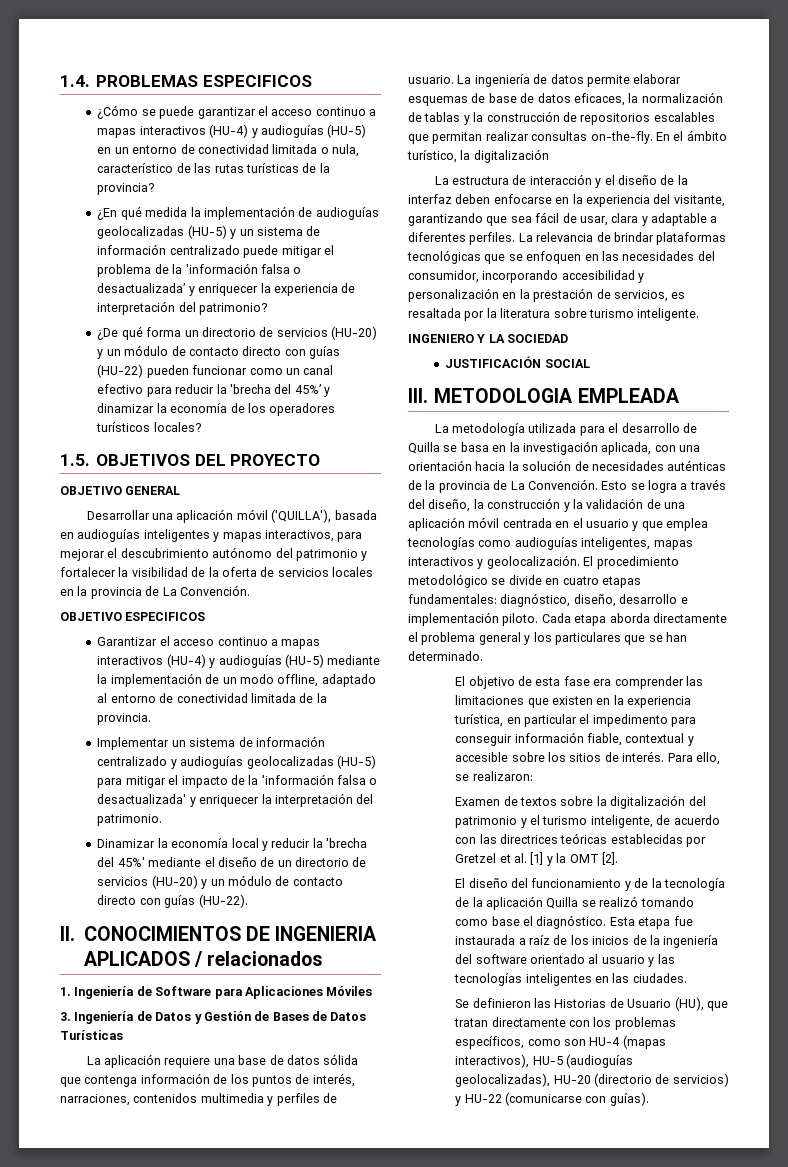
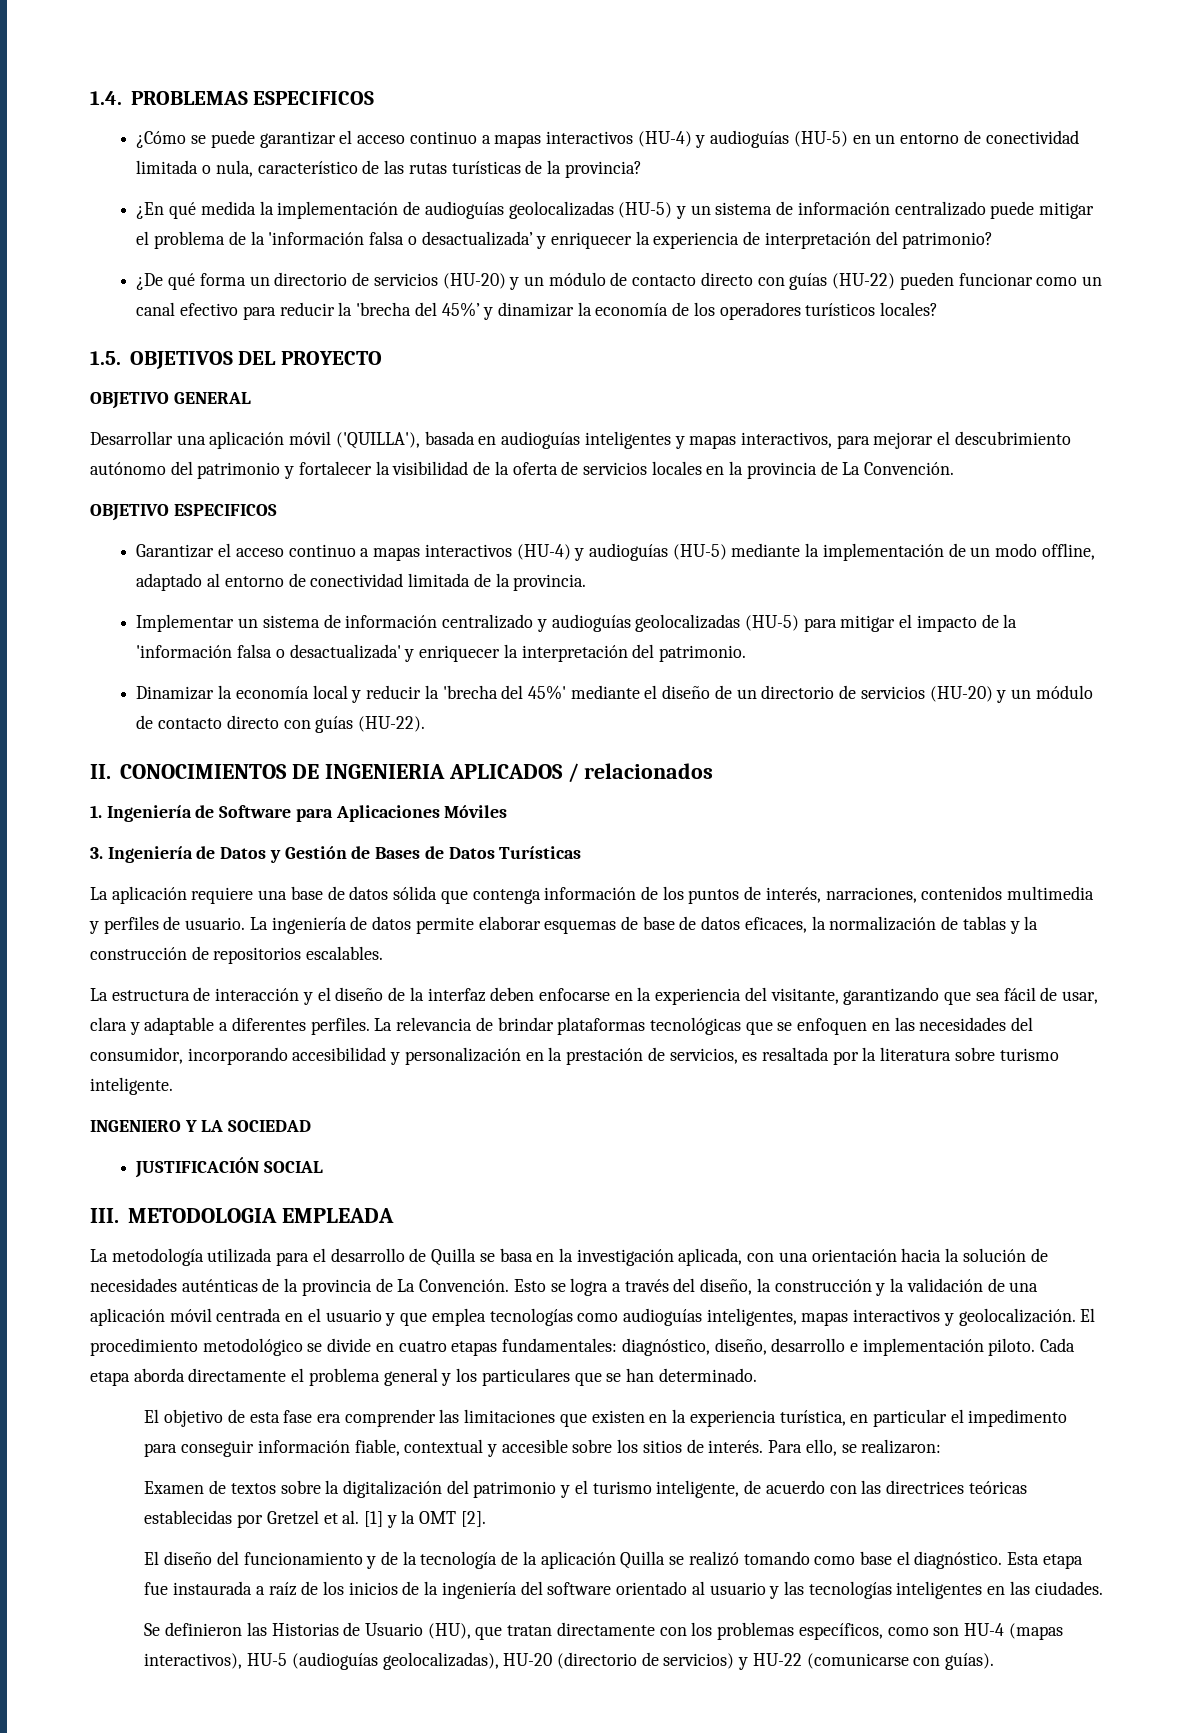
- La ingeniería de datos permite elaborar esquemas de base de datos eficaces, la normalización de tablas y la construcción de repositorios escalables que permitan realizar consultas on-the-fly. En el ámbito turístico, la digitalización
+ La ingeniería de datos permite elaborar esquemas de base de datos eficaces, la normalización de tablas y la construcción de repositorios escalables.

